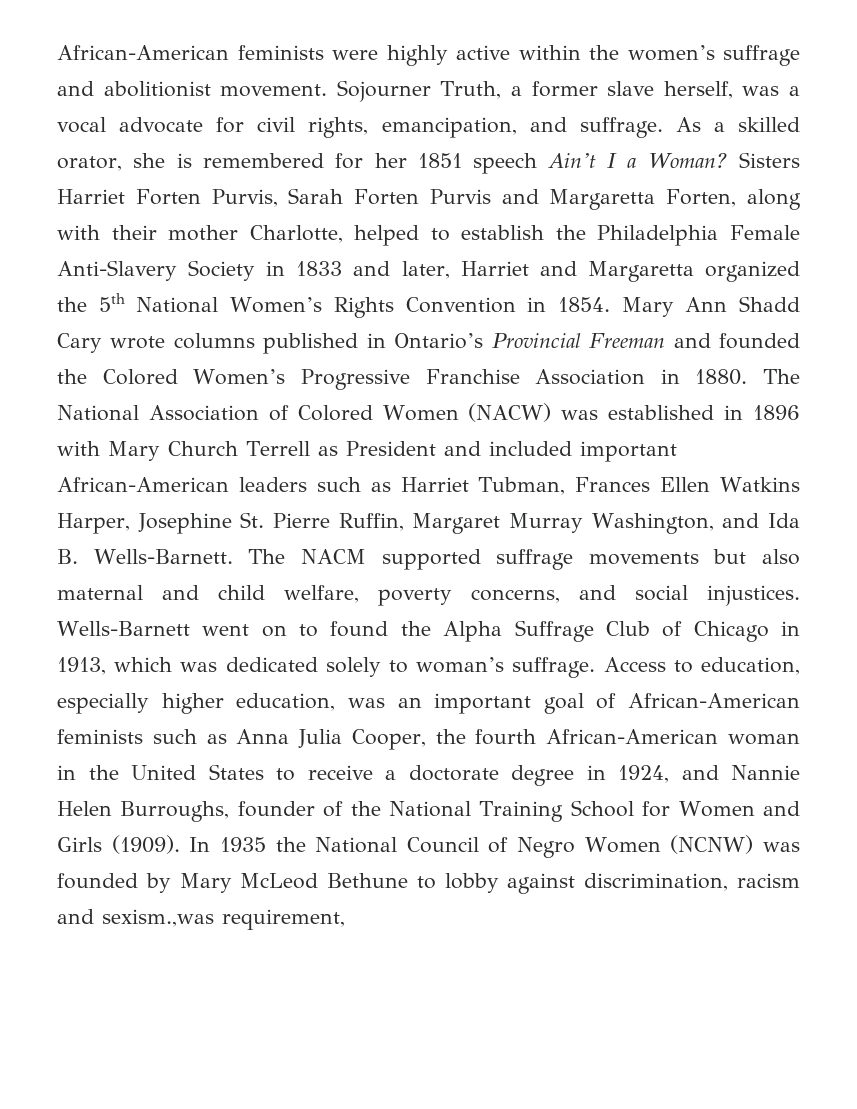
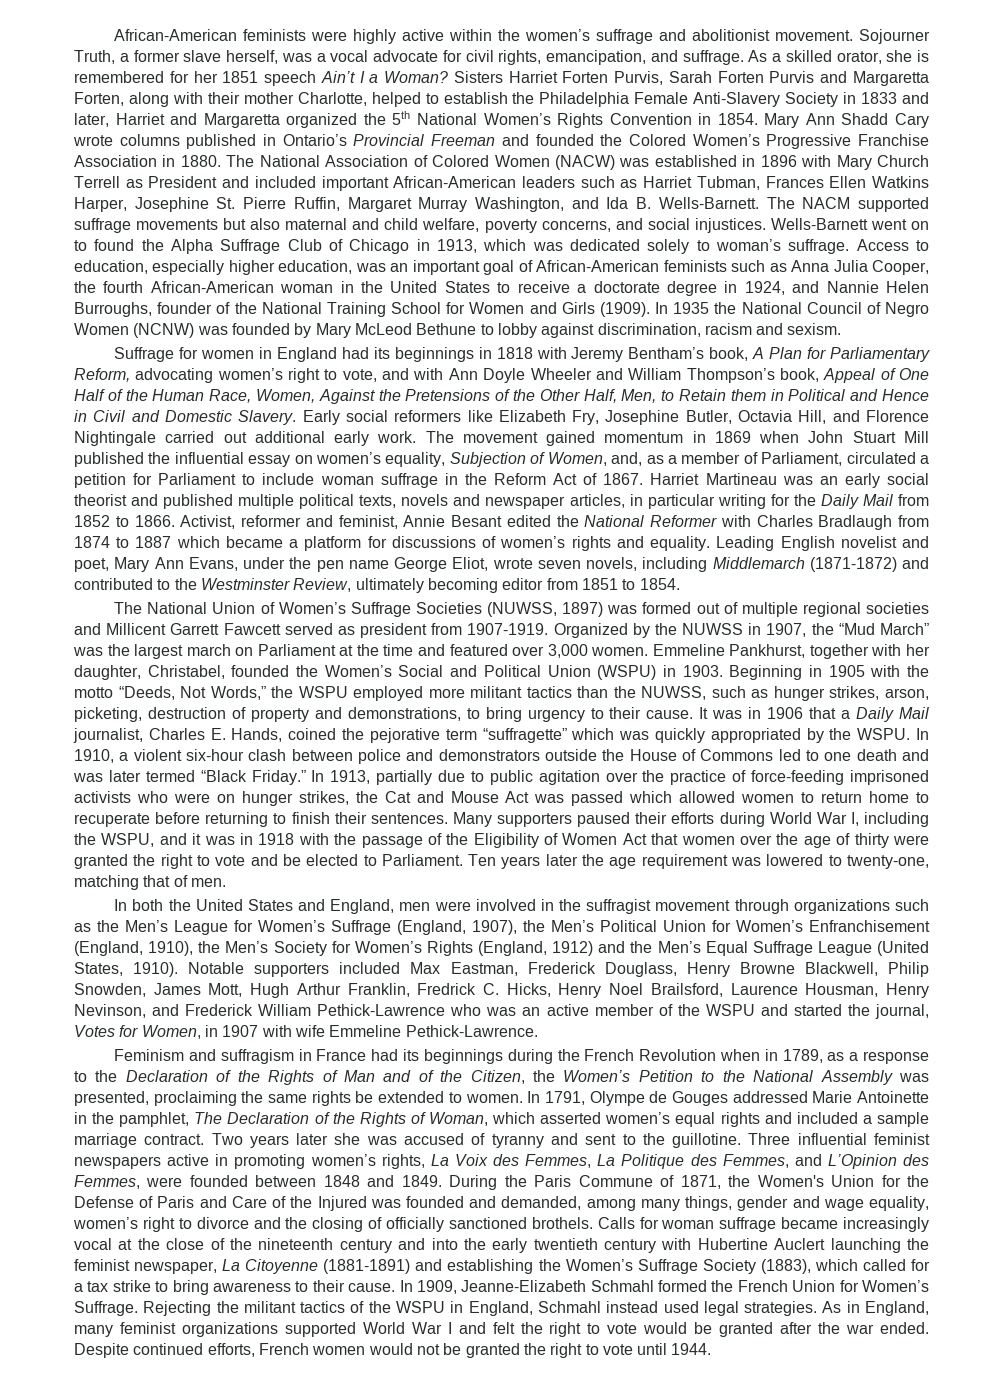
- In 1935 the National Council of Negro Women (NCNW) was founded by Mary McLeod Bethune to lobby against discrimination, racism and sexism.,was requirement,
+ In 1935 the National Council of Negro Women (NCNW) was founded by Mary McLeod Bethune to lobby against discrimination, racism and sexism.
+ Suffrage for women in England had its beginnings in 1818 with Jeremy Bentham’s book, A Plan for Parliamentary Reform, advocating women’s right to vote, and with Ann Doyle Wheeler and William Thompson’s book, Appeal of One Half of the Human Race, Women, Against the Pretensions of the Other Half, Men, to Retain them in Political and Hence in Civil and Domestic Slavery. Early social reformers like Elizabeth Fry, Josephine Butler, Octavia Hill, and Florence Nightingale carried out additional early work. The movement gained momentum in 1869 when John Stuart Mill published the influential essay on women’s equality, Subjection of Women, and, as a member of Parliament, circulated a petition for Parliament to include woman suffrage in the Reform Act of 1867. Harriet Martineau was an early social theorist and published multiple political texts, novels and newspaper articles, in particular writing for the Daily Mail from 1852 to 1866. Activist, reformer and feminist, Annie Besant edited the National Reformer with Charles Bradlaugh from 1874 to 1887 which became a platform for discussions of women’s rights and equality. Leading English novelist and poet, Mary Ann Evans, under the pen name George Eliot, wrote seven novels, including Middlemarch (1871-1872) and contributed to the Westminster Review, ultimately becoming editor from 1851 to 1854.
+ The National Union of Women’s Suffrage Societies (NUWSS, 1897) was formed out of multiple regional societies and Millicent Garrett Fawcett served as president from 1907-1919. Organized by the NUWSS in 1907, the “Mud March” was the largest march on Parliament at the time and featured over 3,000 women. Emmeline Pankhurst, together with her daughter, Christabel, founded the Women’s Social and Political Union (WSPU) in 1903. Beginning in 1905 with the motto “Deeds, Not Words,” the WSPU employed more militant tactics than the NUWSS, such as hunger strikes, arson, picketing, destruction of property and demonstrations, to bring urgency to their cause. It was in 1906 that a Daily Mail journalist, Charles E. Hands, coined the pejorative term “suffragette” which was quickly appropriated by the WSPU. In 1910, a violent six-hour clash between police and demonstrators outside the House of Commons led to one death and was later termed “Black Friday.” In 1913, partially due to public agitation over the practice of force-feeding imprisoned activists who were on hunger strikes, the Cat and Mouse Act was passed which allowed women to return home to recuperate before returning to finish their sentences. Many supporters paused their efforts during World War I, including the WSPU, and it was in 1918 with the passage of the Eligibility of Women Act that women over the age of thirty were granted the right to vote and be elected to Parliament. Ten years later the age requirement was lowered to twenty-one, matching that of men.
+ In both the United States and England, men were involved in the suffragist movement through organizations such as the Men’s League for Women’s Suffrage (England, 1907), the Men’s Political Union for Women’s Enfranchisement (England, 1910), the Men’s Society for Women’s Rights (England, 1912) and the Men’s Equal Suffrage League (United States, 1910). Notable supporters included Max Eastman, Frederick Douglass, Henry Browne Blackwell, Philip Snowden, James Mott, Hugh Arthur Franklin, Fredrick C. Hicks, Henry Noel Brailsford, Laurence Housman, Henry Nevinson, and Frederick William Pethick-Lawrence who was an active member of the WSPU and started the journal, Votes for Women, in 1907 with wife Emmeline Pethick-Lawrence.
+ Feminism and suffragism in France had its beginnings during the French Revolution when in 1789, as a response to the Declaration of the Rights of Man and of the Citizen, the Women’s Petition to the National Assembly was presented, proclaiming the same rights be extended to women. In 1791, Olympe de Gouges addressed Marie Antoinette in the pamphlet, The Declaration of the Rights of Woman, which asserted women’s equal rights and included a sample marriage contract. Two years later she was accused of tyranny and sent to the guillotine. Three influential feminist newspapers active in promoting women’s rights, La Voix des Femmes, La Politique des Femmes, and L’Opinion des Femmes, were founded between 1848 and 1849. During the Paris Commune of 1871, the Women's Union for the Defense of Paris and Care of the Injured was founded and demanded, among many things, gender and wage equality, women’s right to divorce and the closing of officially sanctioned brothels. Calls for woman suffrage became increasingly vocal at the close of the nineteenth century and into the early twentieth century with Hubertine Auclert launching the feminist newspaper, La Citoyenne (1881-1891) and establishing the Women’s Suffrage Society (1883), which called for a tax strike to bring awareness to their cause. In 1909, Jeanne-Elizabeth Schmahl formed the French Union for Women’s Suffrage. Rejecting the militant tactics of the WSPU in England, Schmahl instead used legal strategies. As in England, many feminist organizations supported World War I and felt the right to vote would be granted after the war ended. Despite continued efforts, French women would not be granted the right to vote until 1944.

